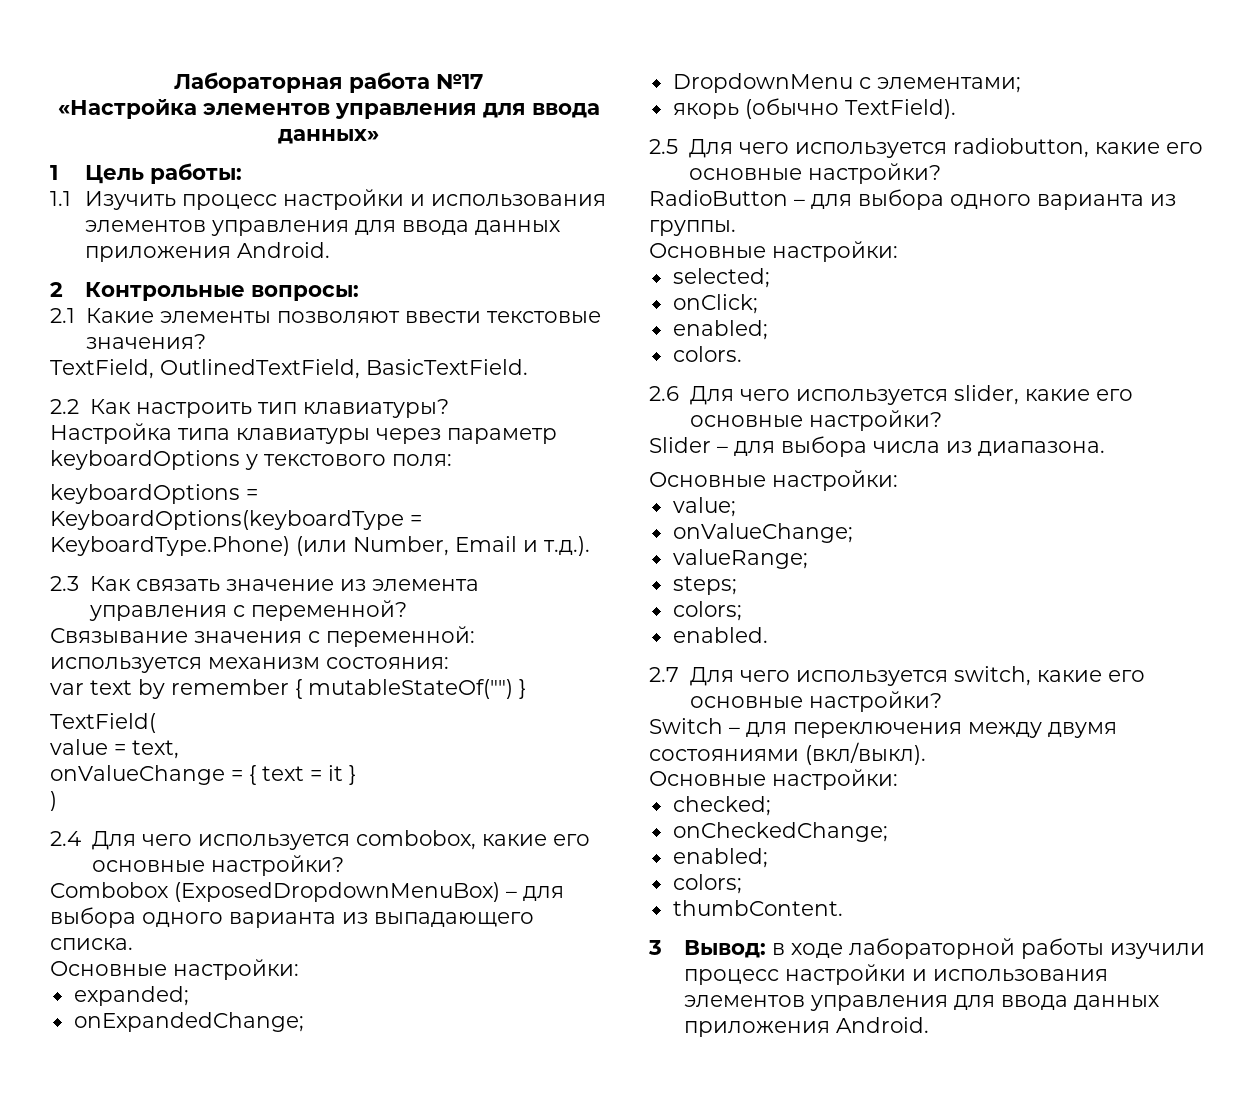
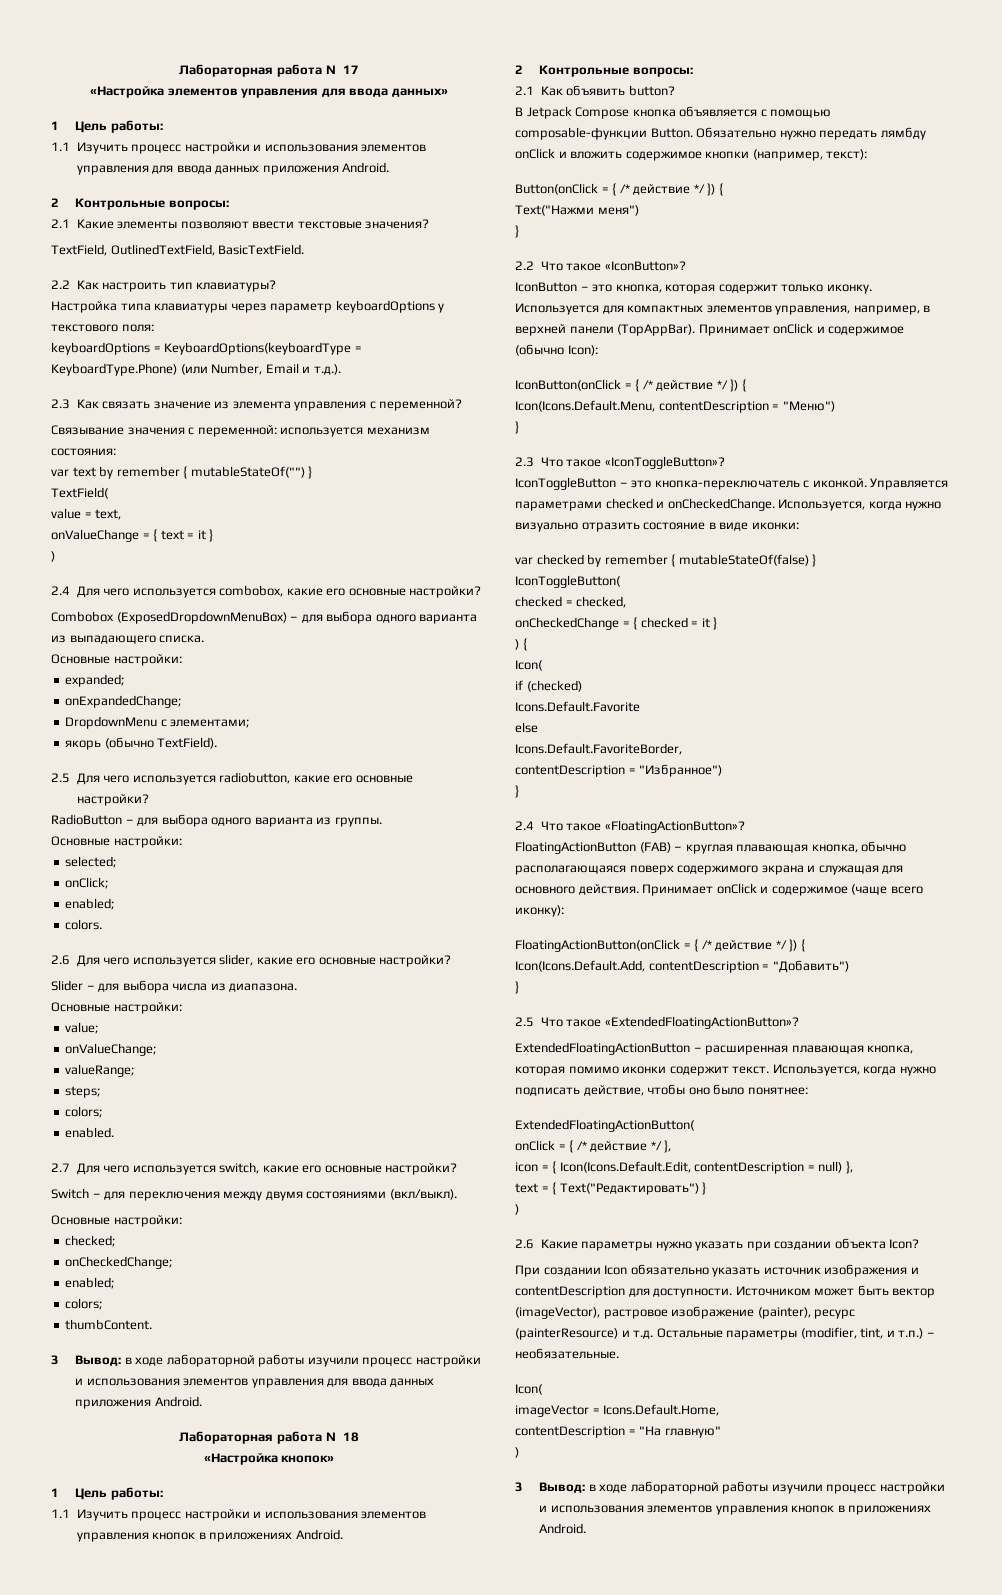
+ Лабораторная работа №18
+ «Настройка кнопок»
+ 1 Цель работы:
+ 1.1 Изучить процесс настройки и использования элементов управления кнопок в приложениях Android.
+ 2 Контрольные вопросы:
+ 2.1 Как объявить button?
+ В Jetpack Compose кнопка объявляется с помощью composable-функции Button. Обязательно нужно передать лямбду onClick и вложить содержимое кнопки (например, текст):
+ Button(onClick = { /* действие */ }) {
+ Text("Нажми меня")
+ }
+ 2.2 Что такое «IconButton»?
+ IconButton – это кнопка, которая содержит только иконку. Используется для компактных элементов управления, например, в верхней панели (TopAppBar). Принимает onClick и содержимое (обычно Icon):
+ IconButton(onClick = { /* действие */ }) {
+ Icon(Icons.Default.Menu, contentDescription = "Меню")
+ }
+ 2.3 Что такое «IconToggleButton»?
+ IconToggleButton – это кнопка-переключатель с иконкой. Управляется параметрами checked и onCheckedChange. Используется, когда нужно визуально отразить состояние в виде иконки:
+ var checked by remember { mutableStateOf(false) }
+ IconToggleButton(
+ checked = checked,
+ onCheckedChange = { checked = it }
+ ) {
+ Icon(
+ if (checked)
+ Icons.Default.Favorite
+ else
+ Icons.Default.FavoriteBorder,
+ contentDescription = "Избранное")
+ }
+ 2.4 Что такое «FloatingActionButton»?
+ FloatingActionButton (FAB) – круглая плавающая кнопка, обычно располагающаяся поверх содержимого экрана и служащая для основного действия. Принимает onClick и содержимое (чаще всего иконку):
+ FloatingActionButton(onClick = { /* действие */ }) {
+ Icon(Icons.Default.Add, contentDescription = "Добавить")
+ }
+ 2.5 Что такое «ExtendedFloatingActionButton»?
+ ExtendedFloatingActionButton – расширенная плавающая кнопка, которая помимо иконки содержит текст. Используется, когда нужно подписать действие, чтобы оно было понятнее:
+ ExtendedFloatingActionButton(
+ onClick = { /* действие */ },
+ icon = { Icon(Icons.Default.Edit, contentDescription = null) },
+ text = { Text("Редактировать") }
+ )
+ 2.6 Какие параметры нужно указать при создании объекта Icon?
+ При создании Icon обязательно указать источник изображения и contentDescription для доступности. Источником может быть вектор (imageVector), растровое изображение (painter), ресурс (painterResource) и т.д. Остальные параметры (modifier, tint, и т.п.) – необязательные.
+ Icon(
+ imageVector = Icons.Default.Home,
+ contentDescription = "На главную"
+ )
+ 3 Вывод: в ходе лабораторной работы изучили процесс настройки и использования элементов управления кнопок в приложениях Android.

